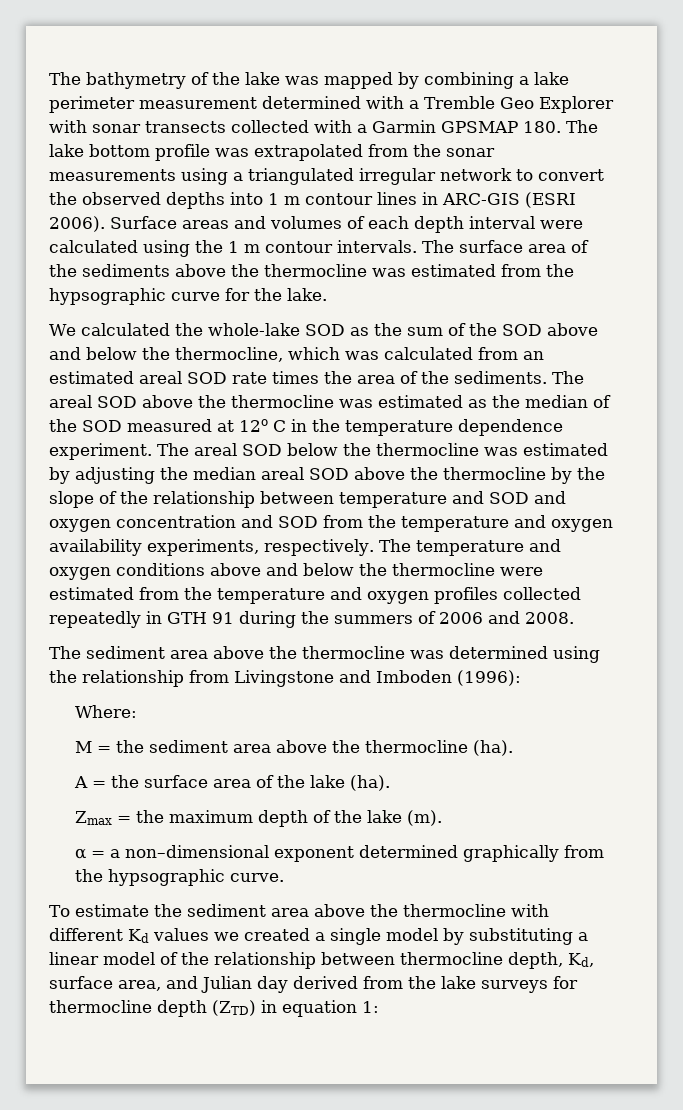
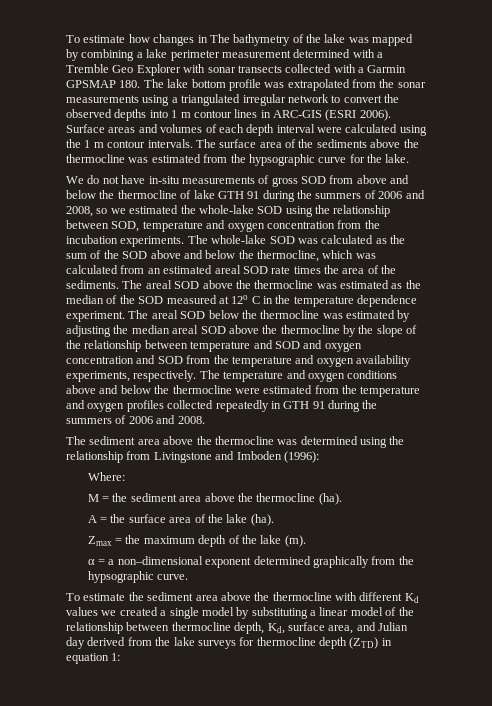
- The bathymetry of the lake was mapped by combining a lake perimeter measurement determined with a Tremble Geo Explorer with sonar transects collected with a Garmin GPSMAP 180. The lake bottom profile was extrapolated from the sonar measurements using a triangulated irregular network to convert the observed depths into 1 m contour lines in ARC-GIS (ESRI 2006).
+ To estimate how changes in The bathymetry of the lake was mapped by combining a lake perimeter measurement determined with a Tremble Geo Explorer with sonar transects collected with a Garmin GPSMAP 180. The lake bottom profile was extrapolated from the sonar measurements using a triangulated irregular network to convert the observed depths into 1 m contour lines in ARC-GIS (ESRI 2006).
- We calculated the whole-lake SOD as the sum of the SOD above and below the thermocline, which was calculated from an estimated areal SOD rate times the area of the sediments.
+ We do not have in-situ measurements of gross SOD from above and below the thermocline of lake GTH 91 during the summers of 2006 and 2008, so we estimated the whole-lake SOD using the relationship between SOD, temperature and oxygen concentration from the incubation experiments. The whole-lake SOD was calculated as the sum of the SOD above and below the thermocline, which was calculated from an estimated areal SOD rate times the area of the sediments.

